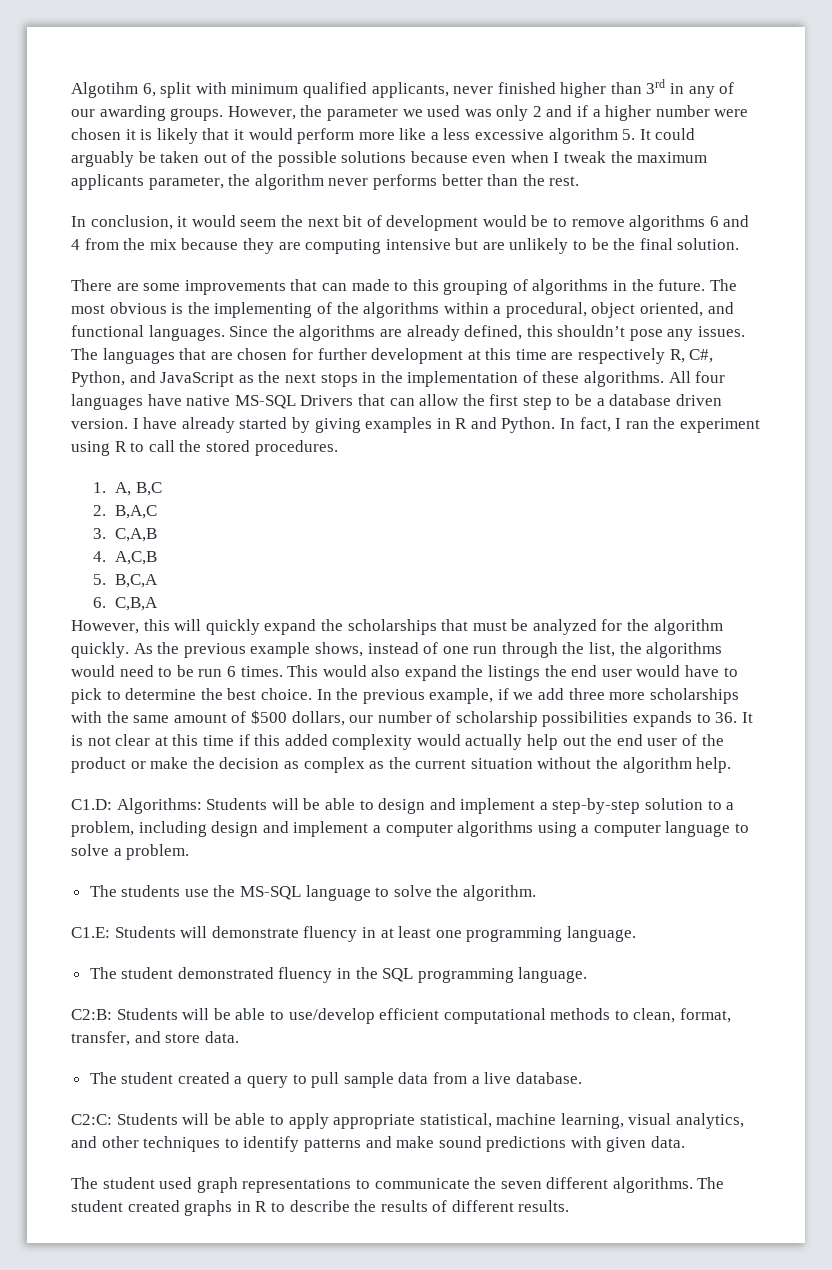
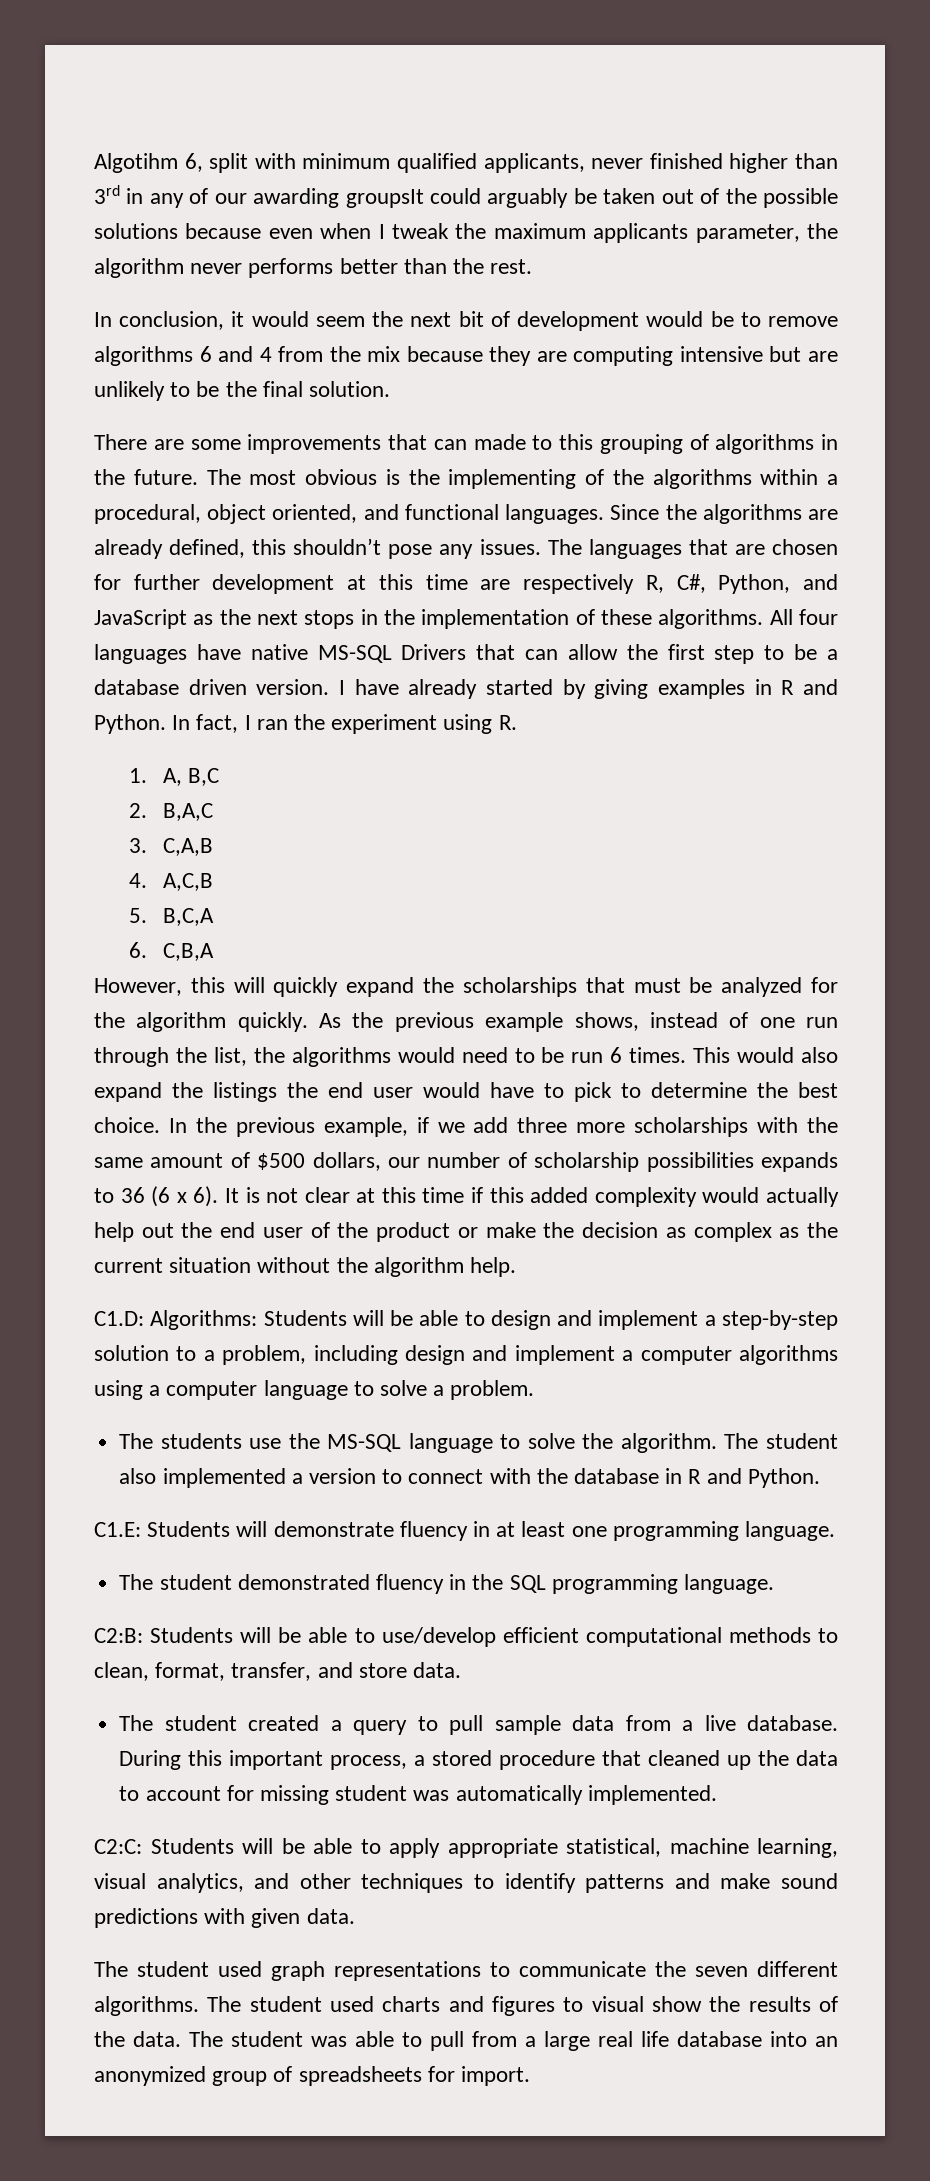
- Algotihm 6, split with minimum qualified applicants, never finished higher than 3rd in any of our awarding groups. However, the parameter we used was only 2 and if a higher number were chosen it is likely that it would perform more like a less excessive algorithm 5. It could arguably be taken out of the possible solutions because even when I tweak the maximum applicants parameter, the algorithm never performs better than the rest.
+ Algotihm 6, split with minimum qualified applicants, never finished higher than 3rd in any of our awarding groupsIt could arguably be taken out of the possible solutions because even when I tweak the maximum applicants parameter, the algorithm never performs better than the rest.
- In fact, I ran the experiment using R to call the stored procedures.
+ In fact, I ran the experiment using R.
- In the previous example, if we add three more scholarships with the same amount of $500 dollars, our number of scholarship possibilities expands to 36. It is not clear at this time if this added complexity would actually help out the end user of the product or make the decision as complex as the current situation without the algorithm help.
+ In the previous example, if we add three more scholarships with the same amount of $500 dollars, our number of scholarship possibilities expands to 36 (6 x 6). It is not clear at this time if this added complexity would actually help out the end user of the product or make the decision as complex as the current situation without the algorithm help.
+ The student also implemented a version to connect with the database in R and Python.
+ During this important process, a stored procedure that cleaned up the data to account for missing student was automatically implemented.
- The student created graphs in R to describe the results of different results.
+ The student used charts and figures to visual show the results of the data. The student was able to pull from a large real life database into an anonymized group of spreadsheets for import.

